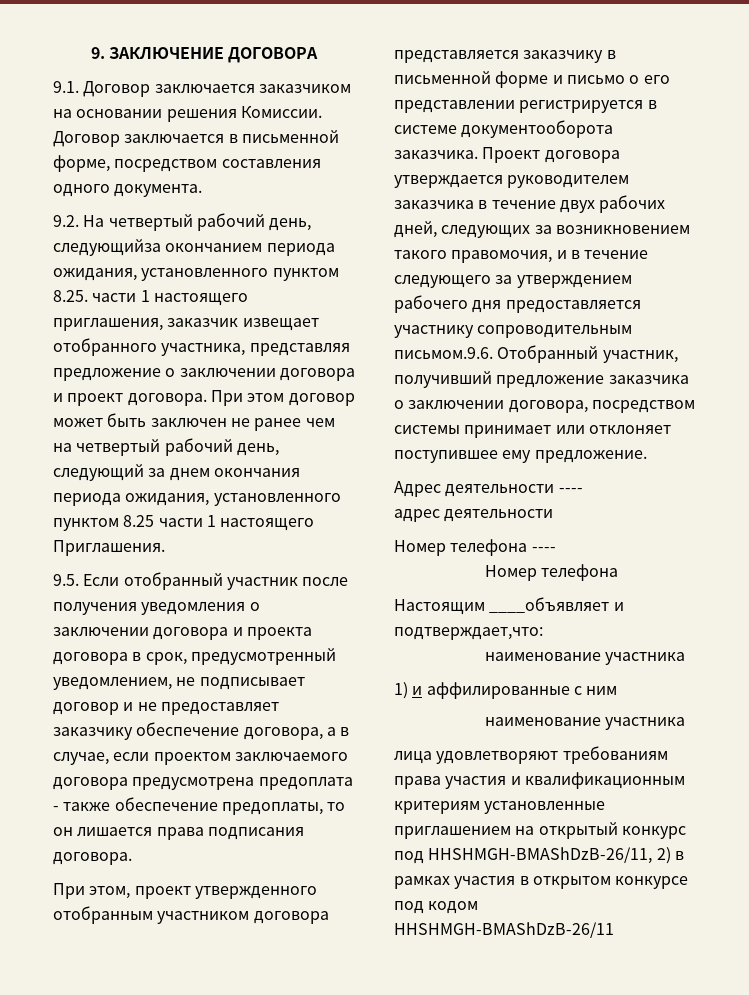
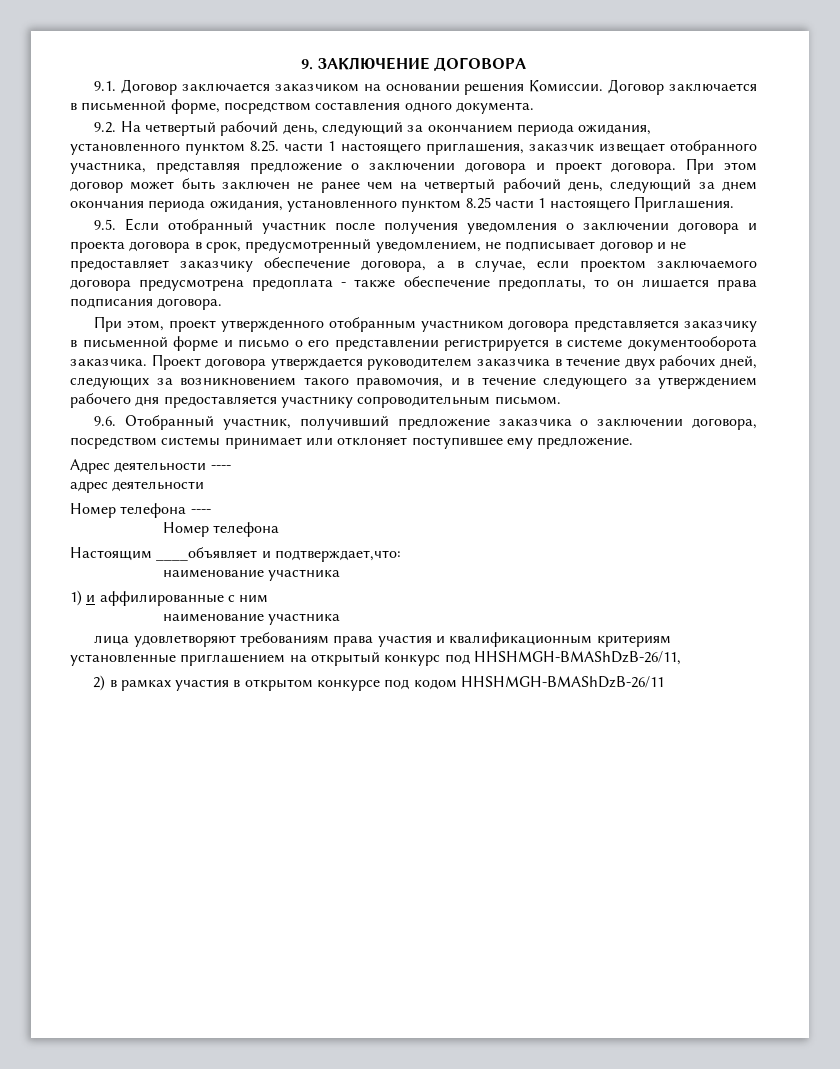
- 9.2. На четвертый рабочий день, следующийза окончанием периода ожидания, установленного пунктом 8.25. части 1 настоящего приглашения, заказчик извещает отобранного участника, представляя предложение о заключении договора и проект договора.
+ 9.2. На четвертый рабочий день, следующий за окончанием периода ожидания, установленного пунктом 8.25. части 1 настоящего приглашения, заказчик извещает отобранного участника, представляя предложение о заключении договора и проект договора.
- Проект договора утверждается руководителем заказчика в течение двух рабочих дней, следующих за возникновением такого правомочия, и в течение следующего за утверждением рабочего дня предоставляется участнику сопроводительным письмом.9.6. Отобранный участник, получивший предложение заказчика о заключении договора, посредством системы принимает или отклоняет поступившее ему предложение.
+ Проект договора утверждается руководителем заказчика в течение двух рабочих дней, следующих за возникновением такого правомочия, и в течение следующего за утверждением рабочего дня предоставляется участнику сопроводительным письмом.
+ 9.6. Отобранный участник, получивший предложение заказчика о заключении договора, посредством системы принимает или отклоняет поступившее ему предложение.
- лица удовлетворяют требованиям права участия и квалификационным критериям установленные приглашением на открытый конкурс под HHSHMGH-BMAShDzB-26/11, 2) в рамках участия в открытом конкурсе под кодом HHSHMGH-BMAShDzB-26/11
+ лица удовлетворяют требованиям права участия и квалификационным критериям установленные приглашением на открытый конкурс под HHSHMGH-BMAShDzB-26/11,
+ 2) в рамках участия в открытом конкурсе под кодом HHSHMGH-BMAShDzB-26/11

